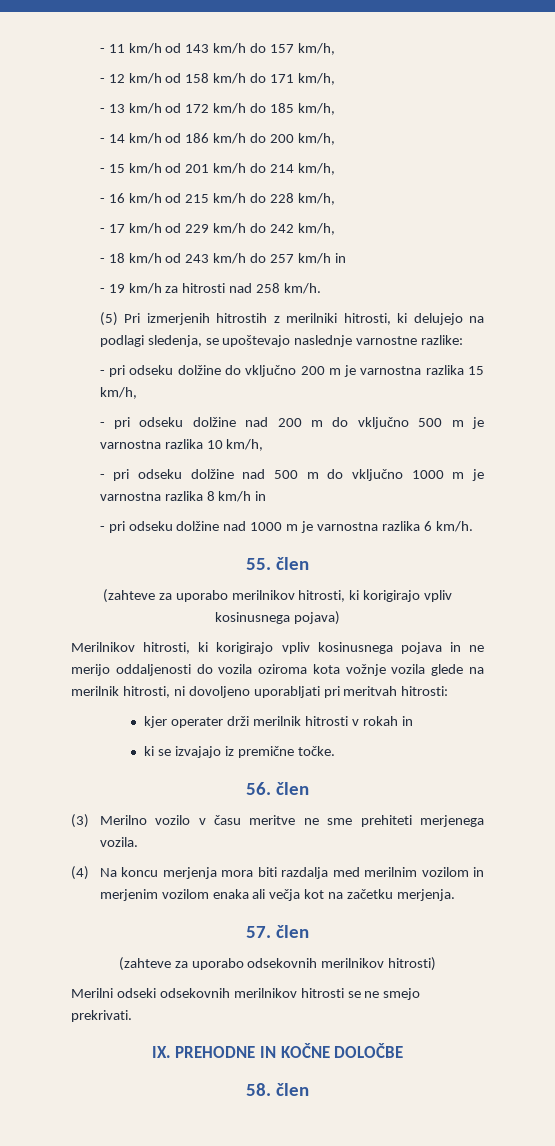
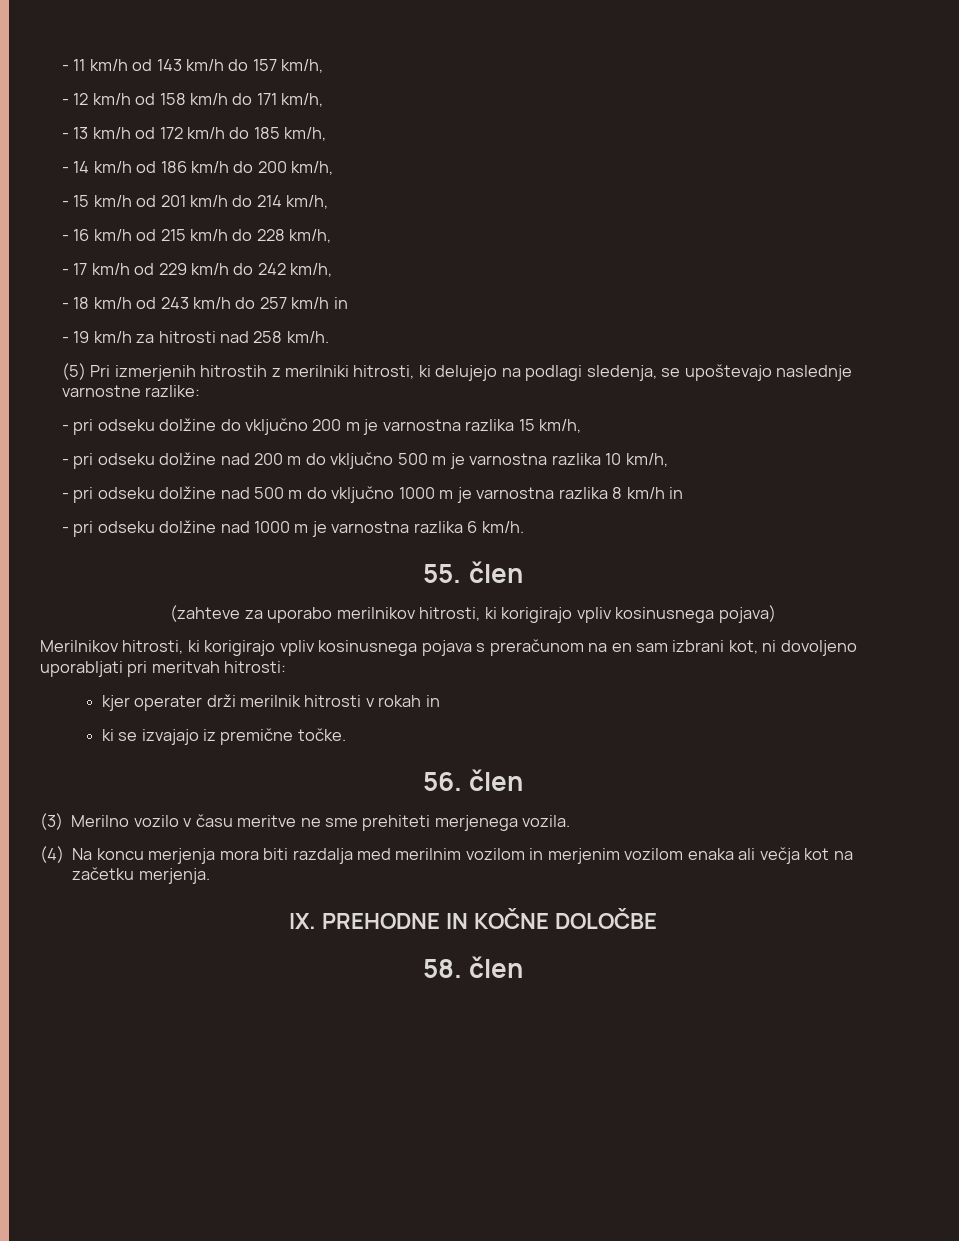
- Merilnikov hitrosti, ki korigirajo vpliv kosinusnega pojava in ne merijo oddaljenosti do vozila oziroma kota vožnje vozila glede na merilnik hitrosti, ni dovoljeno uporabljati pri meritvah hitrosti:
+ Merilnikov hitrosti, ki korigirajo vpliv kosinusnega pojava s preračunom na en sam izbrani kot, ni dovoljeno uporabljati pri meritvah hitrosti:
- 57. člen
- (zahteve za uporabo odsekovnih merilnikov hitrosti)
- Merilni odseki odsekovnih merilnikov hitrosti se ne smejo prekrivati.

